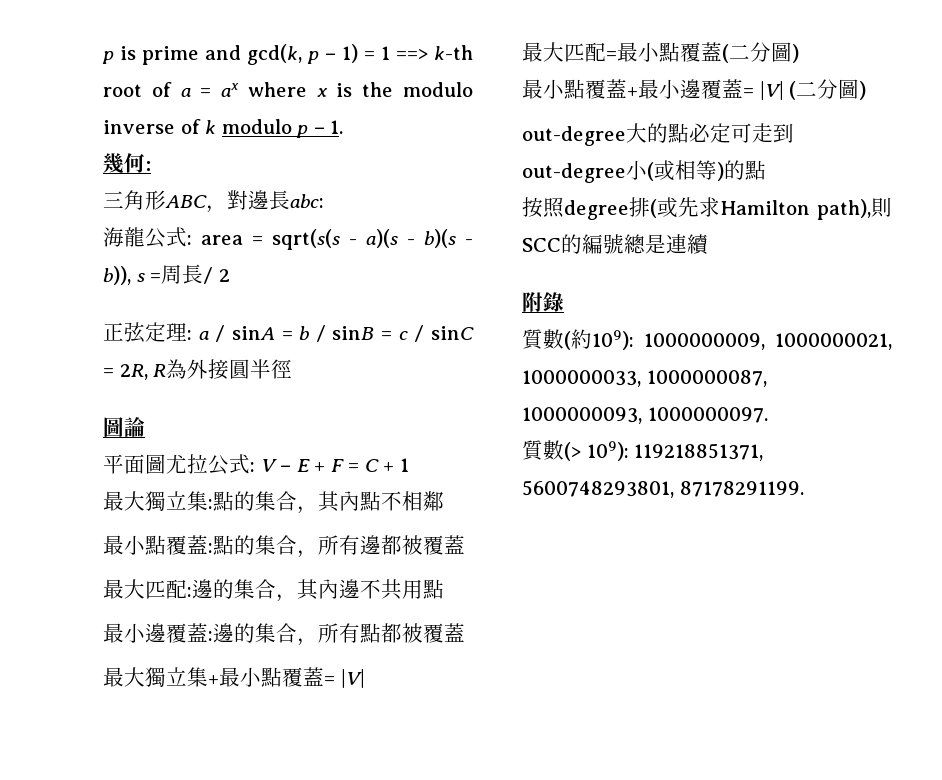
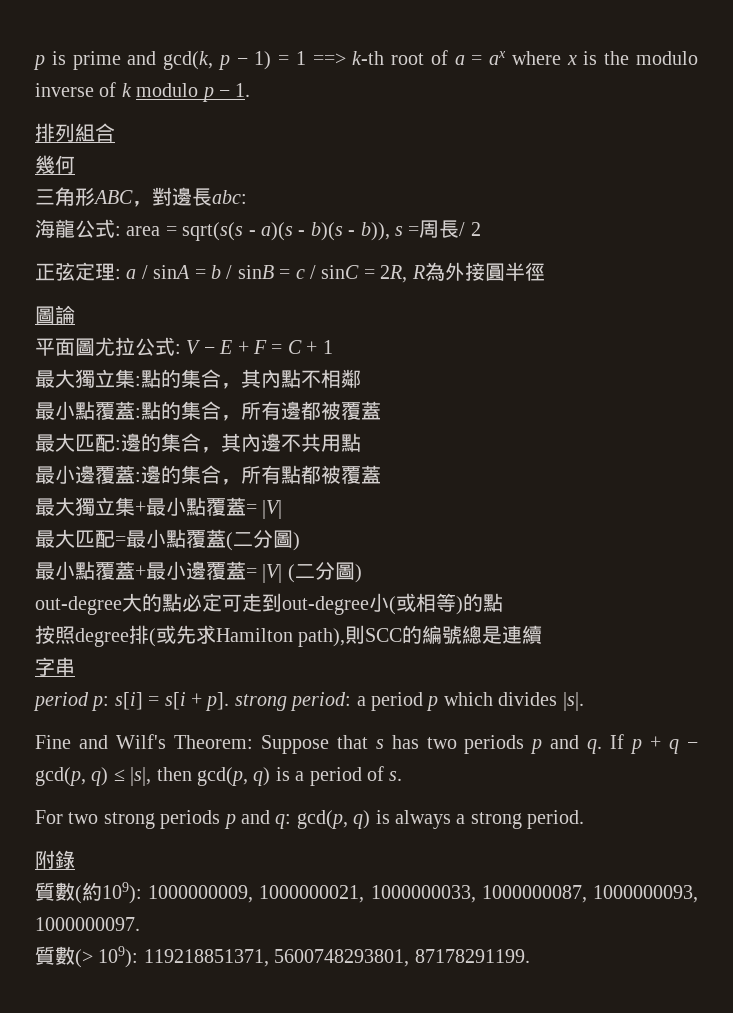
+ 排列組合
- 幾何:
+ 幾何
+ 字串
+ period p: s[i] = s[i + p]. strong period: a period p which divides |s|.
+ Fine and Wilf's Theorem: Suppose that s has two periods p and q. If p + q − gcd(p, q) ≤ |s|, then gcd(p, q) is a period of s.
+ For two strong periods p and q: gcd(p, q) is always a strong period.

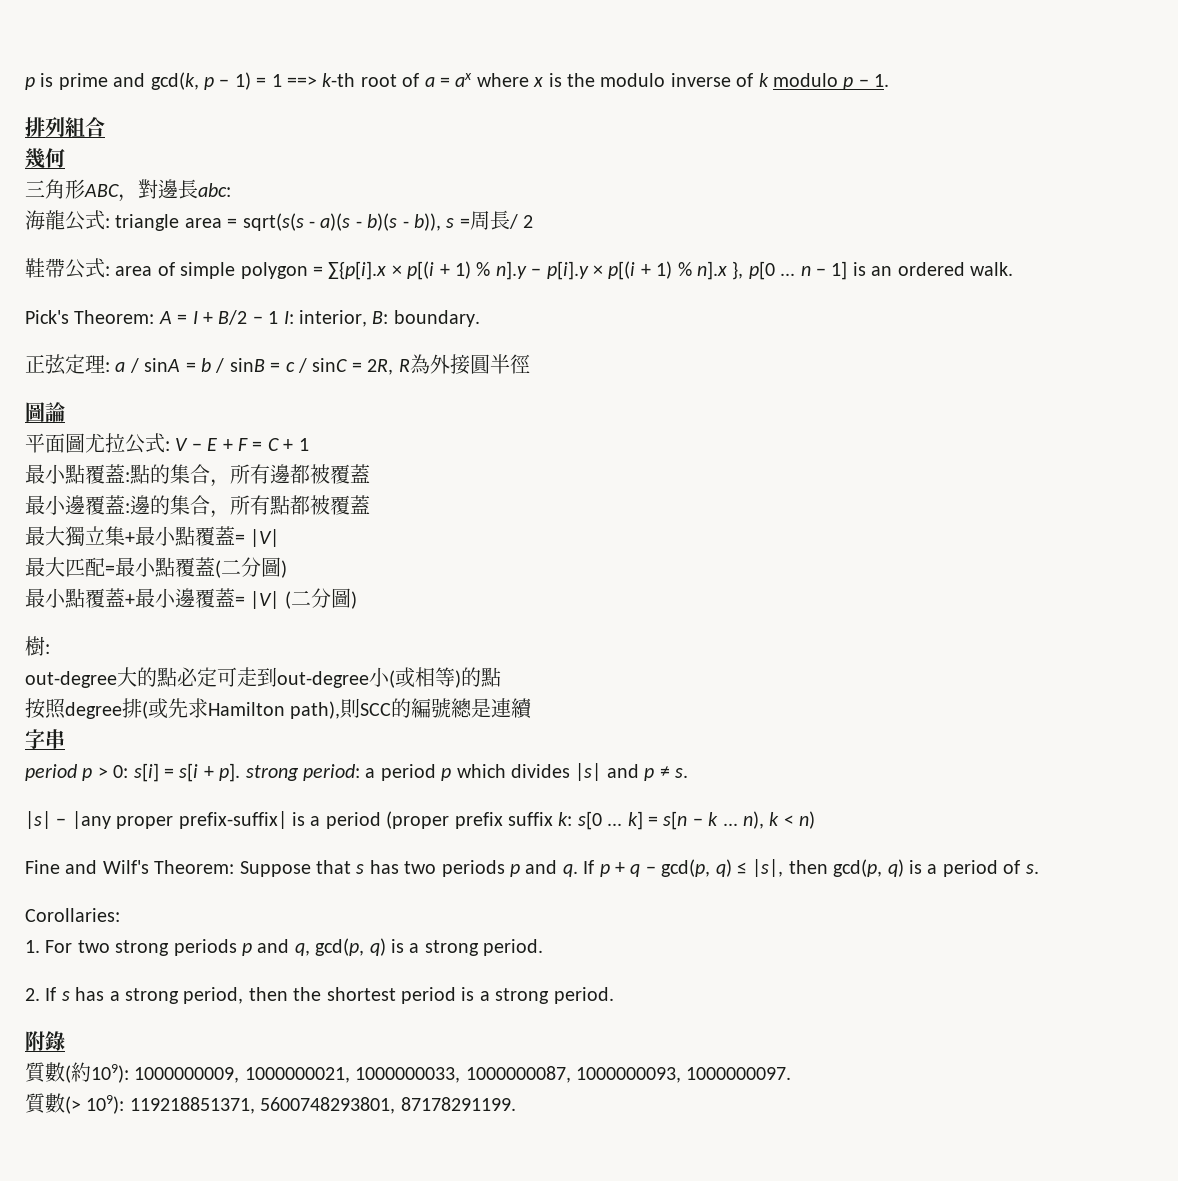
- 海龍公式: area = sqrt(s(s - a)(s - b)(s - b)), s =周長/ 2
+ 海龍公式: triangle area = sqrt(s(s - a)(s - b)(s - b)), s =周長/ 2
+ 鞋帶公式: area of simple polygon = ∑{p[i].x × p[(i + 1) % n].y − p[i].y × p[(i + 1) % n].x }, p[0 ... n − 1] is an ordered walk.
+ Pick's Theorem: A = I + B/2 − 1 I: interior, B: boundary.
- 最大獨立集:點的集合，其內點不相鄰
- 最大匹配:邊的集合，其內邊不共用點
+ 樹:
- period p: s[i] = s[i + p]. strong period: a period p which divides |s|.
+ period p > 0: s[i] = s[i + p]. strong period: a period p which divides |s| and p ≠ s.
+ |s| − |any proper prefix-suffix| is a period (proper prefix suffix k: s[0 ... k] = s[n − k ... n), k < n)
- For two strong periods p and q: gcd(p, q) is always a strong period.
+ Corollaries:
+ 1. For two strong periods p and q, gcd(p, q) is a strong period.
+ 2. If s has a strong period, then the shortest period is a strong period.

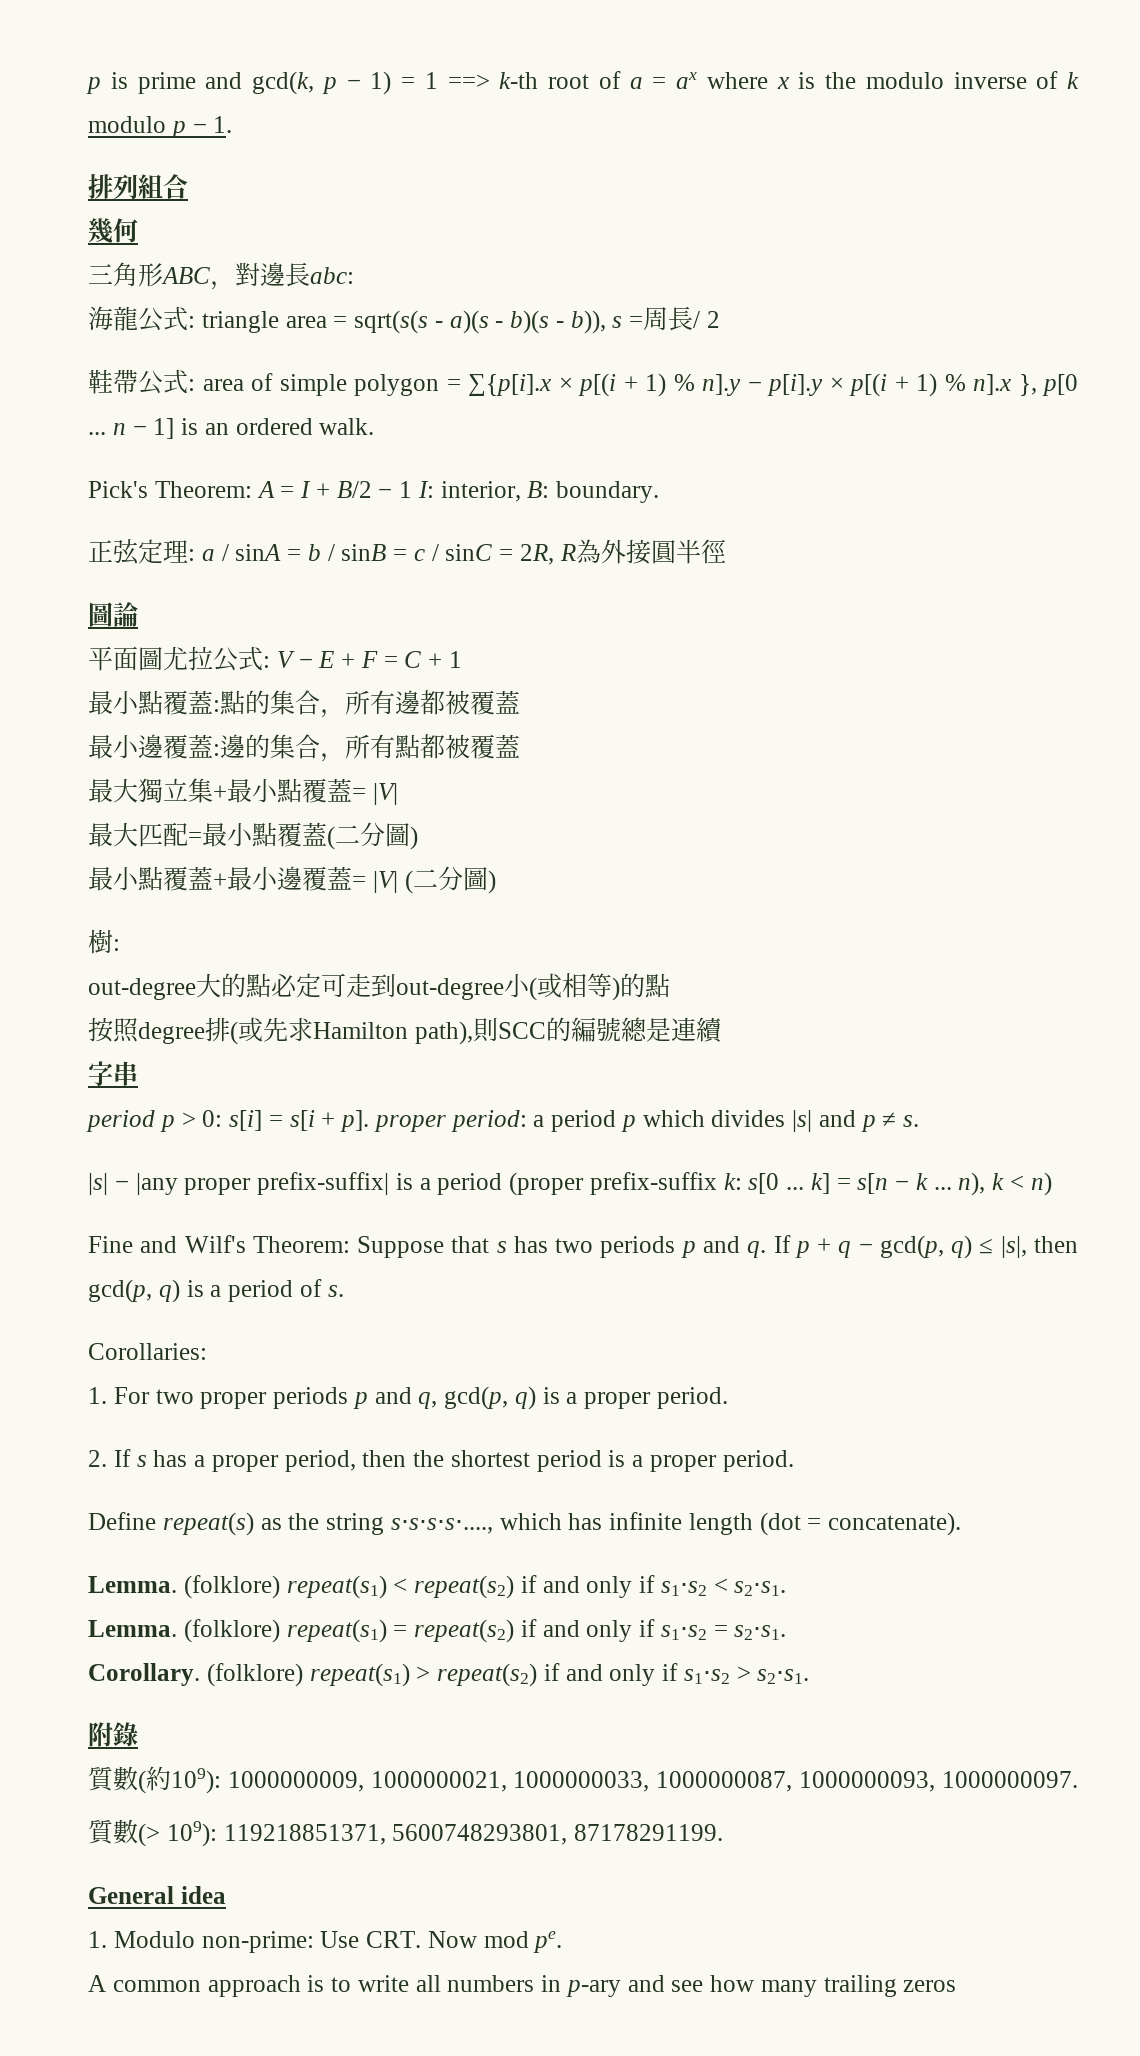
- period p > 0: s[i] = s[i + p]. strong period: a period p which divides |s| and p ≠ s.
+ period p > 0: s[i] = s[i + p]. proper period: a period p which divides |s| and p ≠ s.
- |s| − |any proper prefix-suffix| is a period (proper prefix suffix k: s[0 ... k] = s[n − k ... n), k < n)
+ |s| − |any proper prefix-suffix| is a period (proper prefix-suffix k: s[0 ... k] = s[n − k ... n), k < n)
- 1. For two strong periods p and q, gcd(p, q) is a strong period.
+ 1. For two proper periods p and q, gcd(p, q) is a proper period.
- 2. If s has a strong period, then the shortest period is a strong period.
+ 2. If s has a proper period, then the shortest period is a proper period.
+ Define repeat(s) as the string s⋅s⋅s⋅s⋅...., which has infinite length (dot = concatenate).
+ Lemma. (folklore) repeat(s1) < repeat(s2) if and only if s1⋅s2 < s2⋅s1.
+ Lemma. (folklore) repeat(s1) = repeat(s2) if and only if s1⋅s2 = s2⋅s1.
+ Corollary. (folklore) repeat(s1) > repeat(s2) if and only if s1⋅s2 > s2⋅s1.
+ General idea
+ 1. Modulo non-prime: Use CRT. Now mod pe.
+ A common approach is to write all numbers in p-ary and see how many trailing zeros

